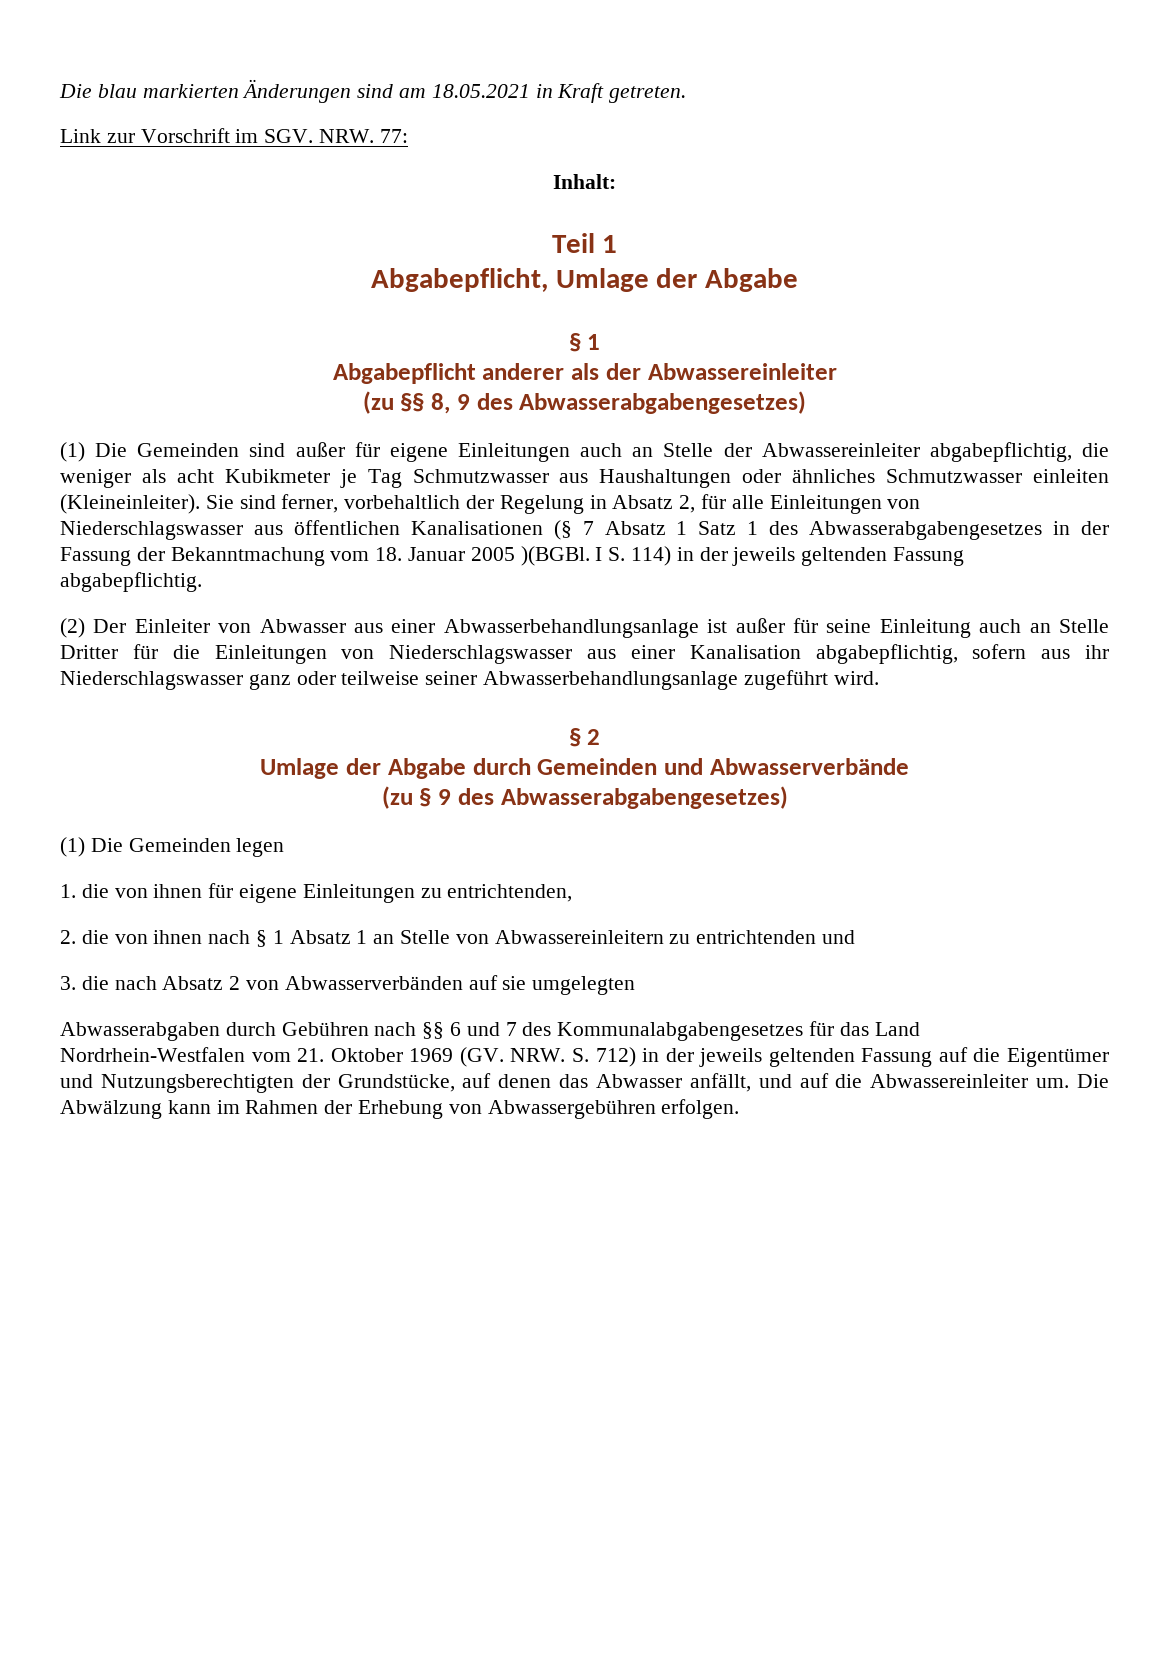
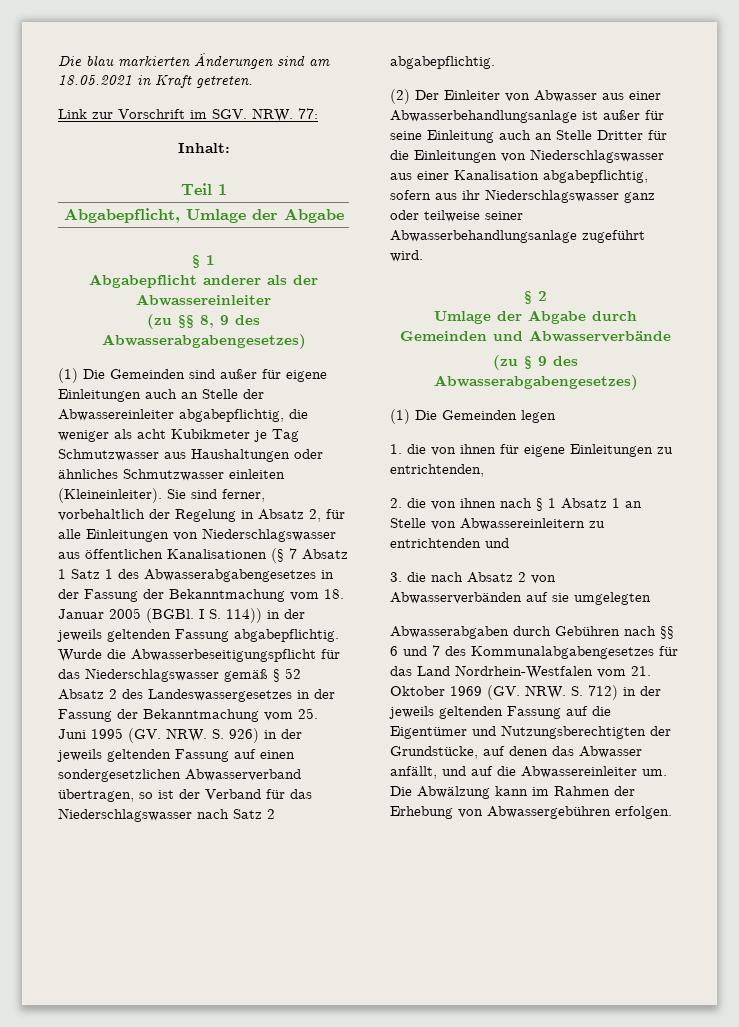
- Sie sind ferner, vorbehaltlich der Regelung in Absatz 2, für alle Einleitungen von Niederschlagswasser aus öffentlichen Kanalisationen (§ 7 Absatz 1 Satz 1 des Abwasserabgabengesetzes in der Fassung der Bekanntmachung vom 18. Januar 2005 )(BGBl.
+ Sie sind ferner, vorbehaltlich der Regelung in Absatz 2, für alle Einleitungen von Niederschlagswasser aus öffentlichen Kanalisationen (§ 7 Absatz 1 Satz 1 des Abwasserabgabengesetzes in der Fassung der Bekanntmachung vom 18. Januar 2005 (BGBl.
- I S. 114) in der jeweils geltenden Fassung abgabepflichtig.
+ I S. 114)) in der jeweils geltenden Fassung abgabepflichtig. Wurde die Abwasserbeseitigungspflicht für das Niederschlagswasser gemäß § 52 Absatz 2 des Landeswassergesetzes in der Fassung der Bekanntmachung vom 25. Juni 1995 (GV. NRW. S. 926) in der jeweils geltenden Fassung auf einen sondergesetzlichen Abwasserverband übertragen, so ist der Verband für das Niederschlagswasser nach Satz 2 abgabepflichtig.

